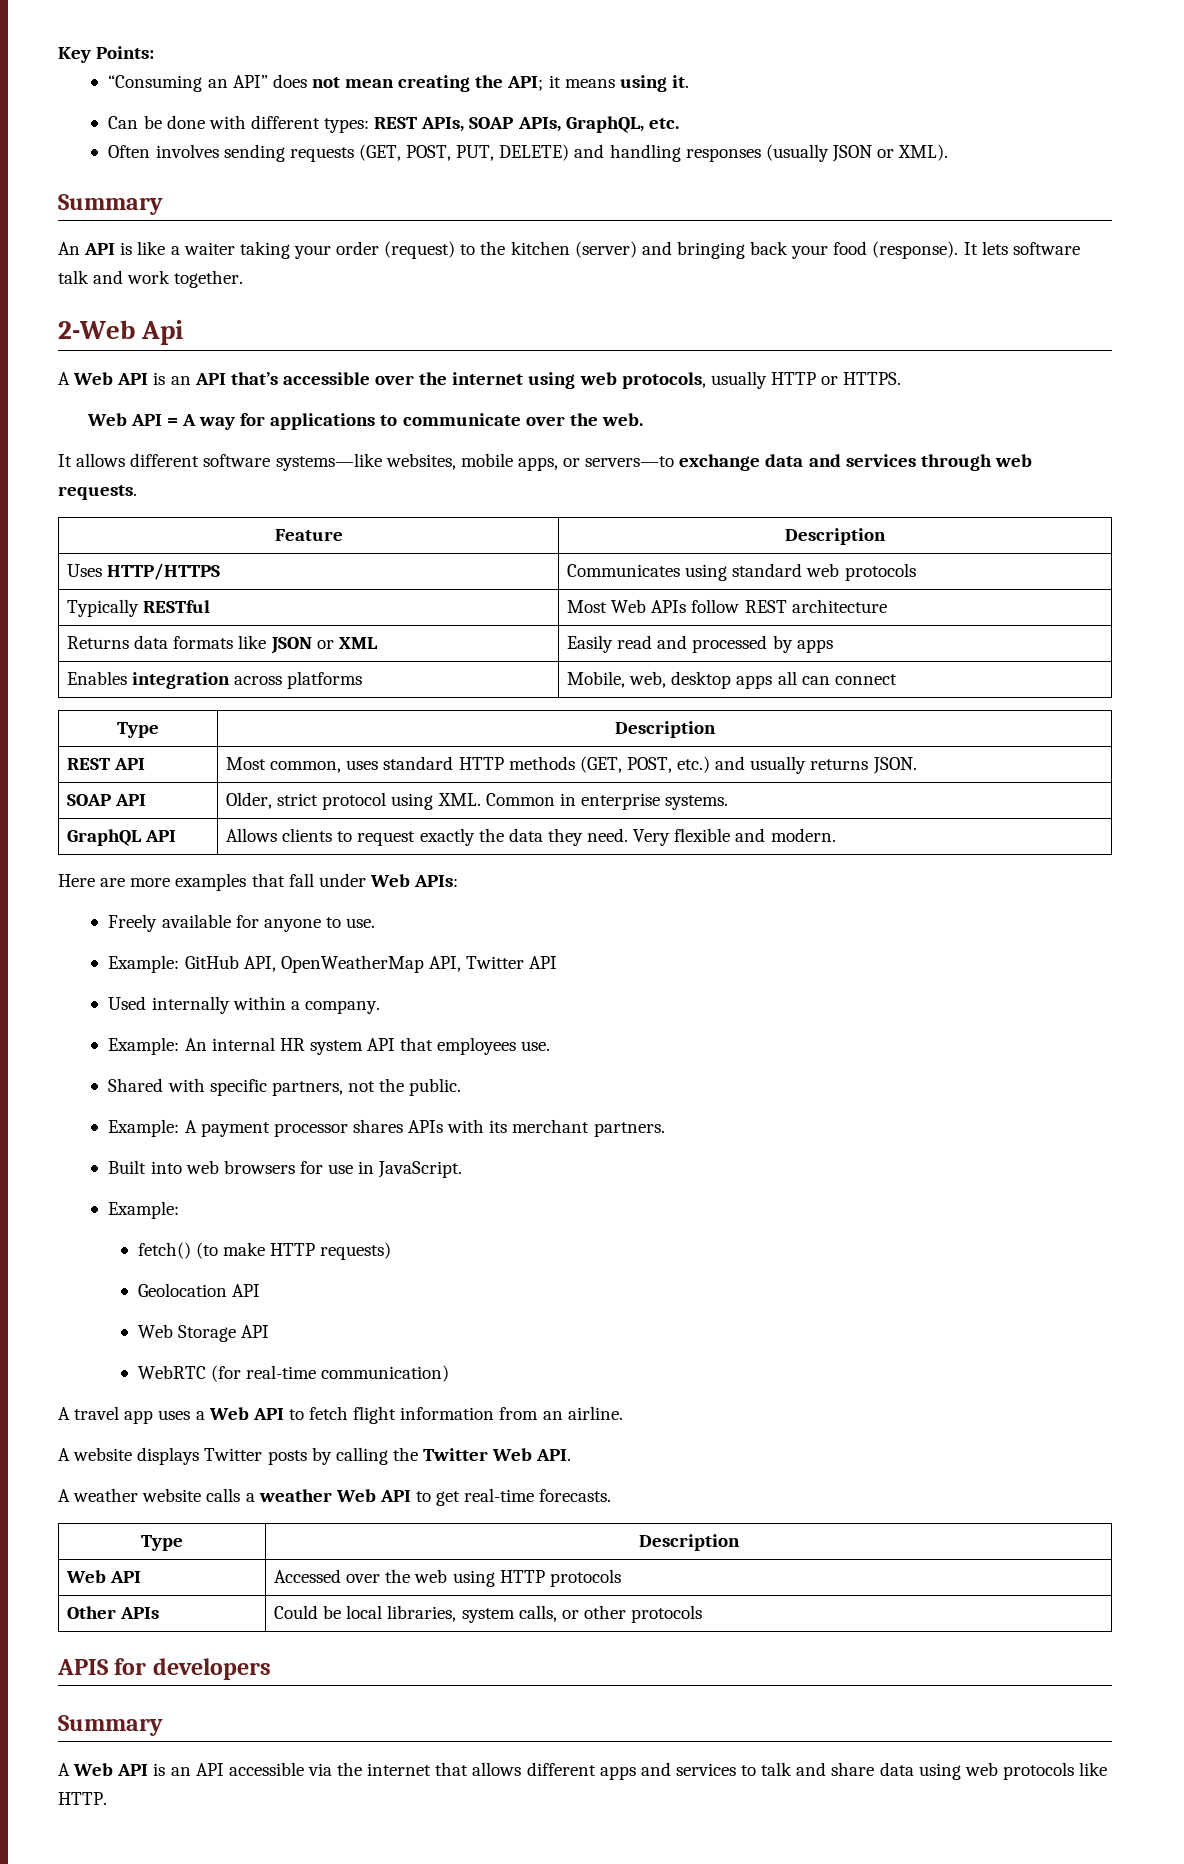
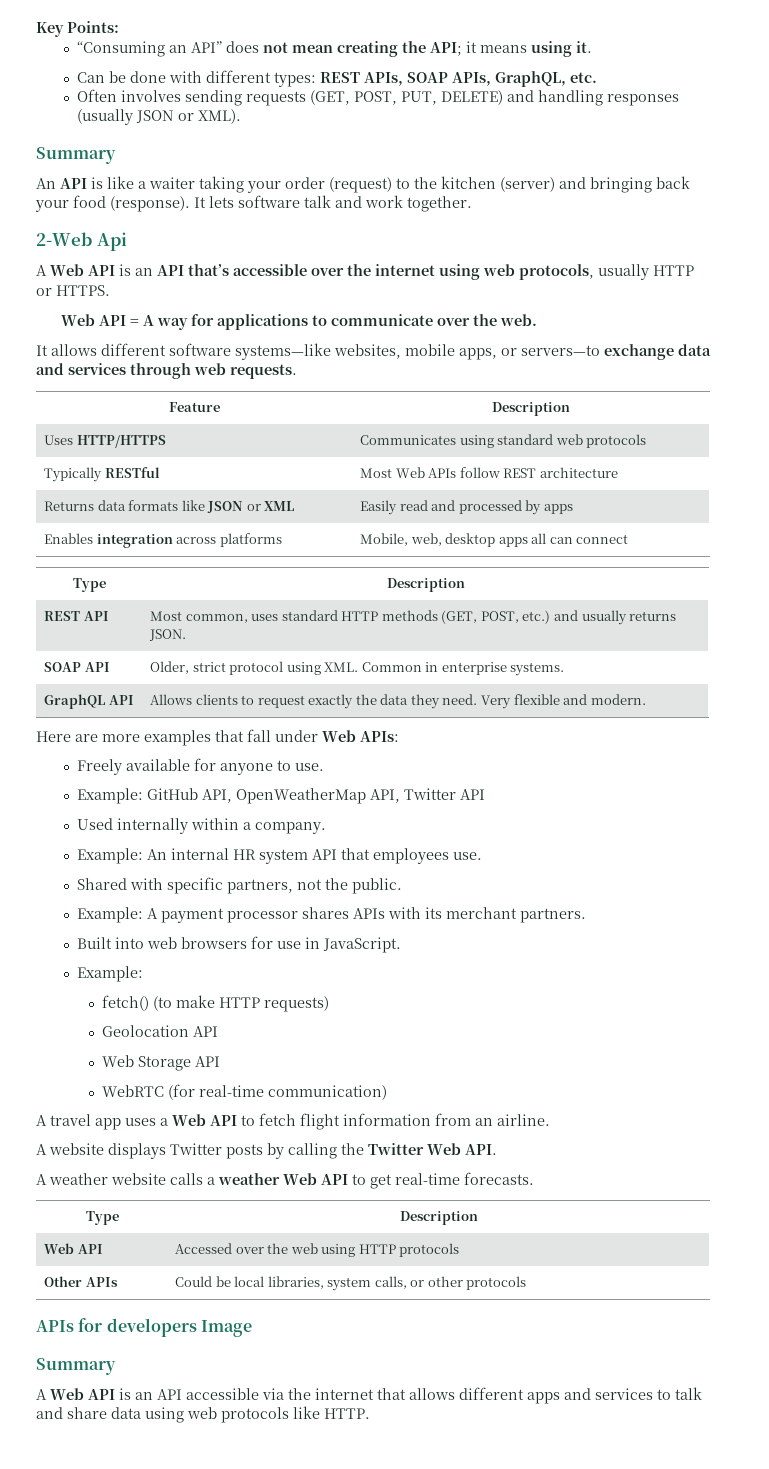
- APIS for developers
+ APIs for developers Image

